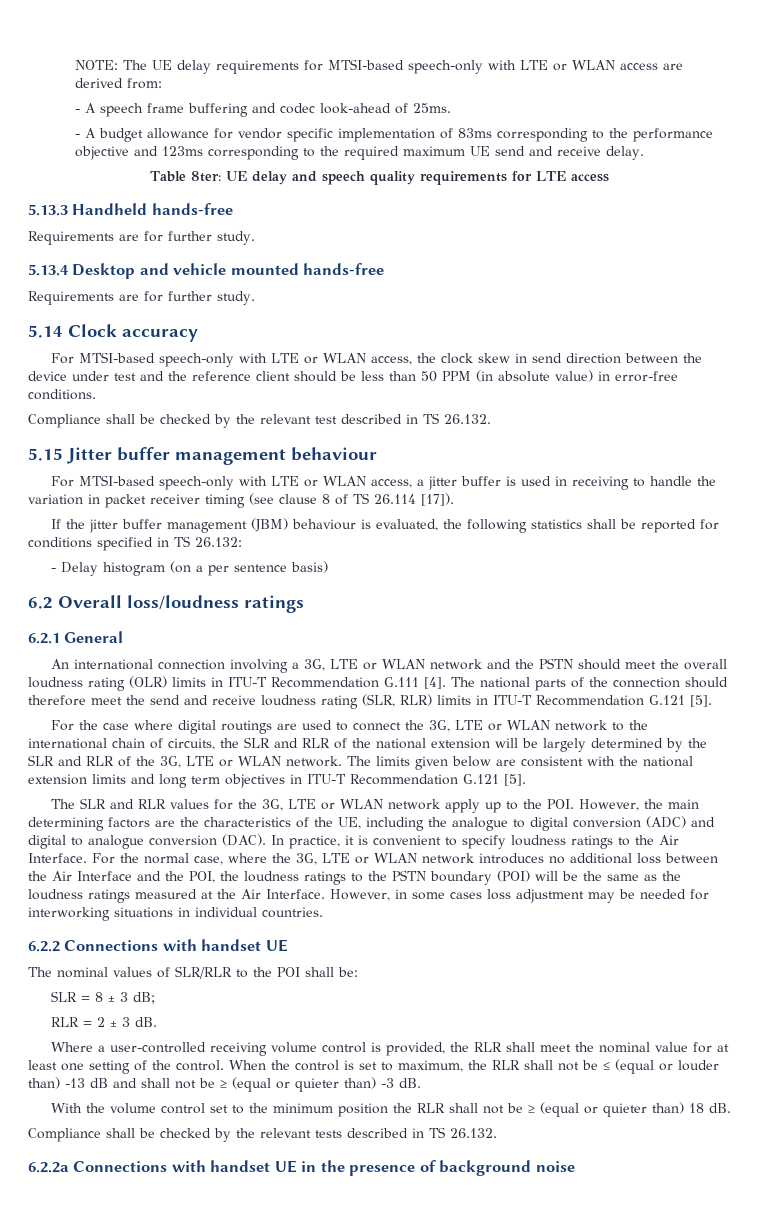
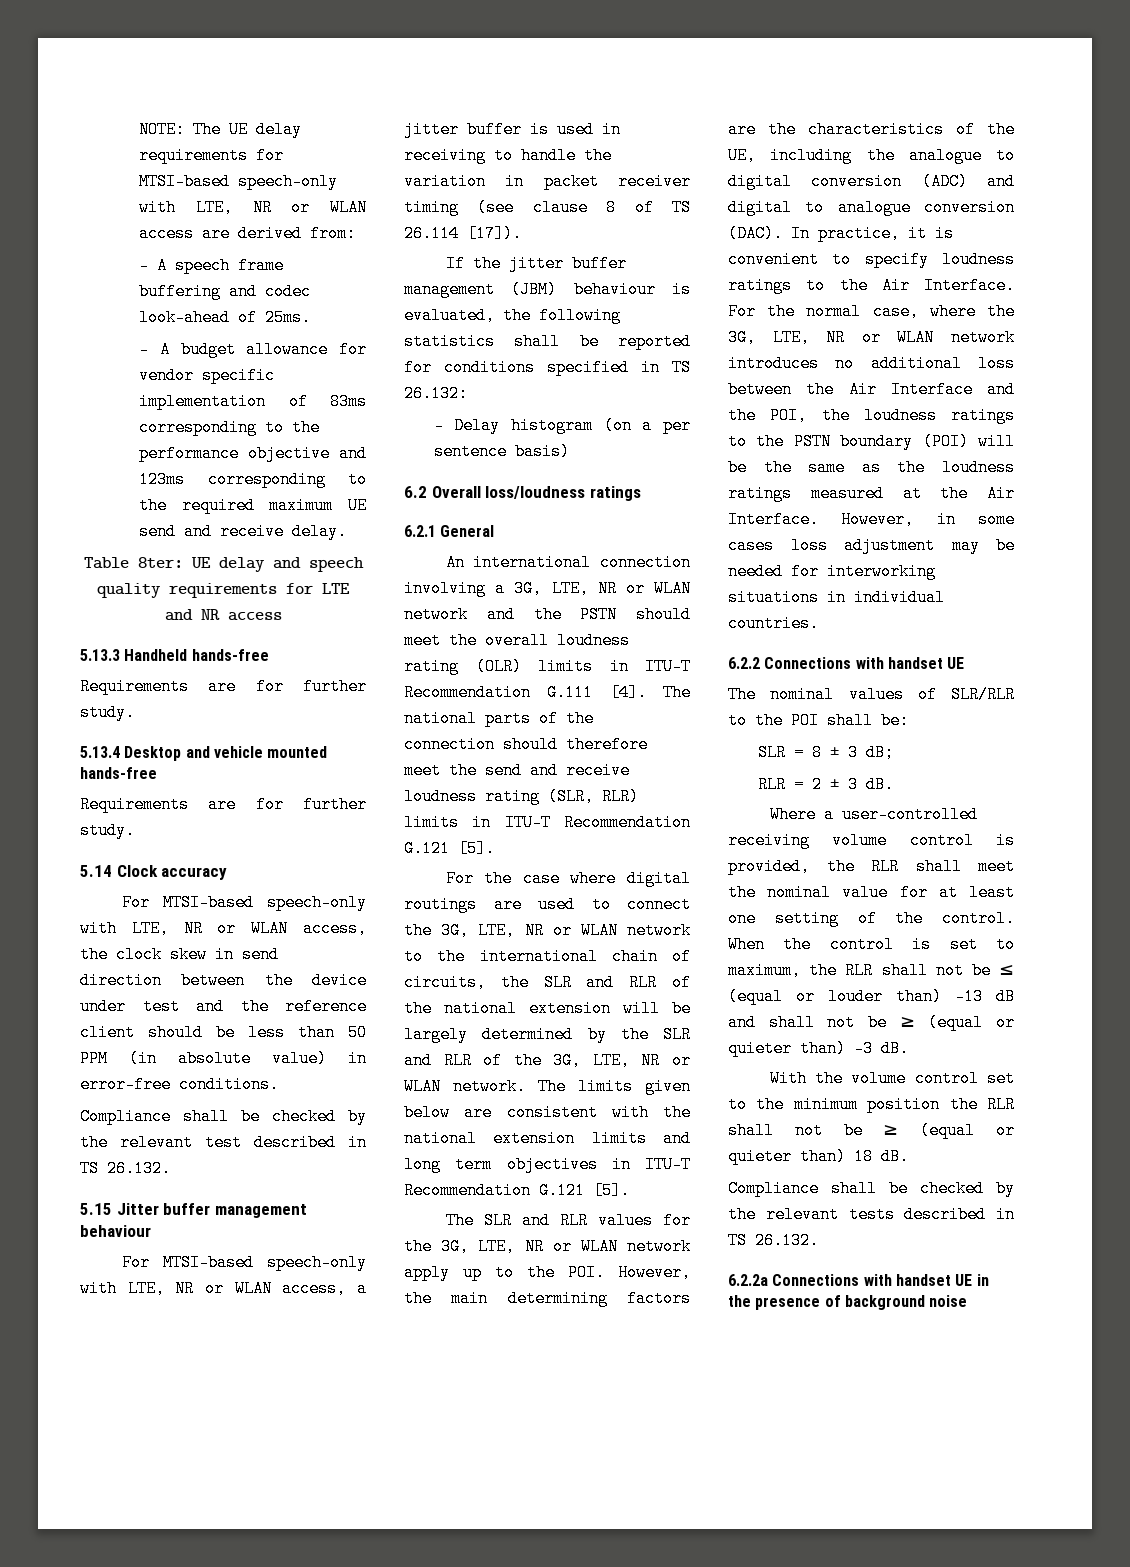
- NOTE: The UE delay requirements for MTSI-based speech-only with LTE or WLAN access are derived from:
+ NOTE: The UE delay requirements for MTSI-based speech-only with LTE, NR or WLAN access are derived from:
- Table 8ter: UE delay and speech quality requirements for LTE access
+ Table 8ter: UE delay and speech quality requirements for LTE and NR access
- For MTSI-based speech-only with LTE or WLAN access, the clock skew in send direction between the device under test and the reference client should be less than 50 PPM (in absolute value) in error-free conditions.
+ For MTSI-based speech-only with LTE, NR or WLAN access, the clock skew in send direction between the device under test and the reference client should be less than 50 PPM (in absolute value) in error-free conditions.
- For MTSI-based speech-only with LTE or WLAN access, a jitter buffer is used in receiving to handle the variation in packet receiver timing (see clause 8 of TS 26.114 [17]).
+ For MTSI-based speech-only with LTE, NR or WLAN access, a jitter buffer is used in receiving to handle the variation in packet receiver timing (see clause 8 of TS 26.114 [17]).
- An international connection involving a 3G, LTE or WLAN network and the PSTN should meet the overall loudness rating (OLR) limits in ITU-T Recommendation G.111 [4].
+ An international connection involving a 3G, LTE, NR or WLAN network and the PSTN should meet the overall loudness rating (OLR) limits in ITU-T Recommendation G.111 [4].
- For the case where digital routings are used to connect the 3G, LTE or WLAN network to the international chain of circuits, the SLR and RLR of the national extension will be largely determined by the SLR and RLR of the 3G, LTE or WLAN network.
+ For the case where digital routings are used to connect the 3G, LTE, NR or WLAN network to the international chain of circuits, the SLR and RLR of the national extension will be largely determined by the SLR and RLR of the 3G, LTE, NR or WLAN network.
- The SLR and RLR values for the 3G, LTE or WLAN network apply up to the POI. However, the main determining factors are the characteristics of the UE, including the analogue to digital conversion (ADC) and digital to analogue conversion (DAC).
+ The SLR and RLR values for the 3G, LTE, NR or WLAN network apply up to the POI. However, the main determining factors are the characteristics of the UE, including the analogue to digital conversion (ADC) and digital to analogue conversion (DAC).
- For the normal case, where the 3G, LTE or WLAN network introduces no additional loss between the Air Interface and the POI, the loudness ratings to the PSTN boundary (POI) will be the same as the loudness ratings measured at the Air Interface.
+ For the normal case, where the 3G, LTE, NR or WLAN network introduces no additional loss between the Air Interface and the POI, the loudness ratings to the PSTN boundary (POI) will be the same as the loudness ratings measured at the Air Interface.

